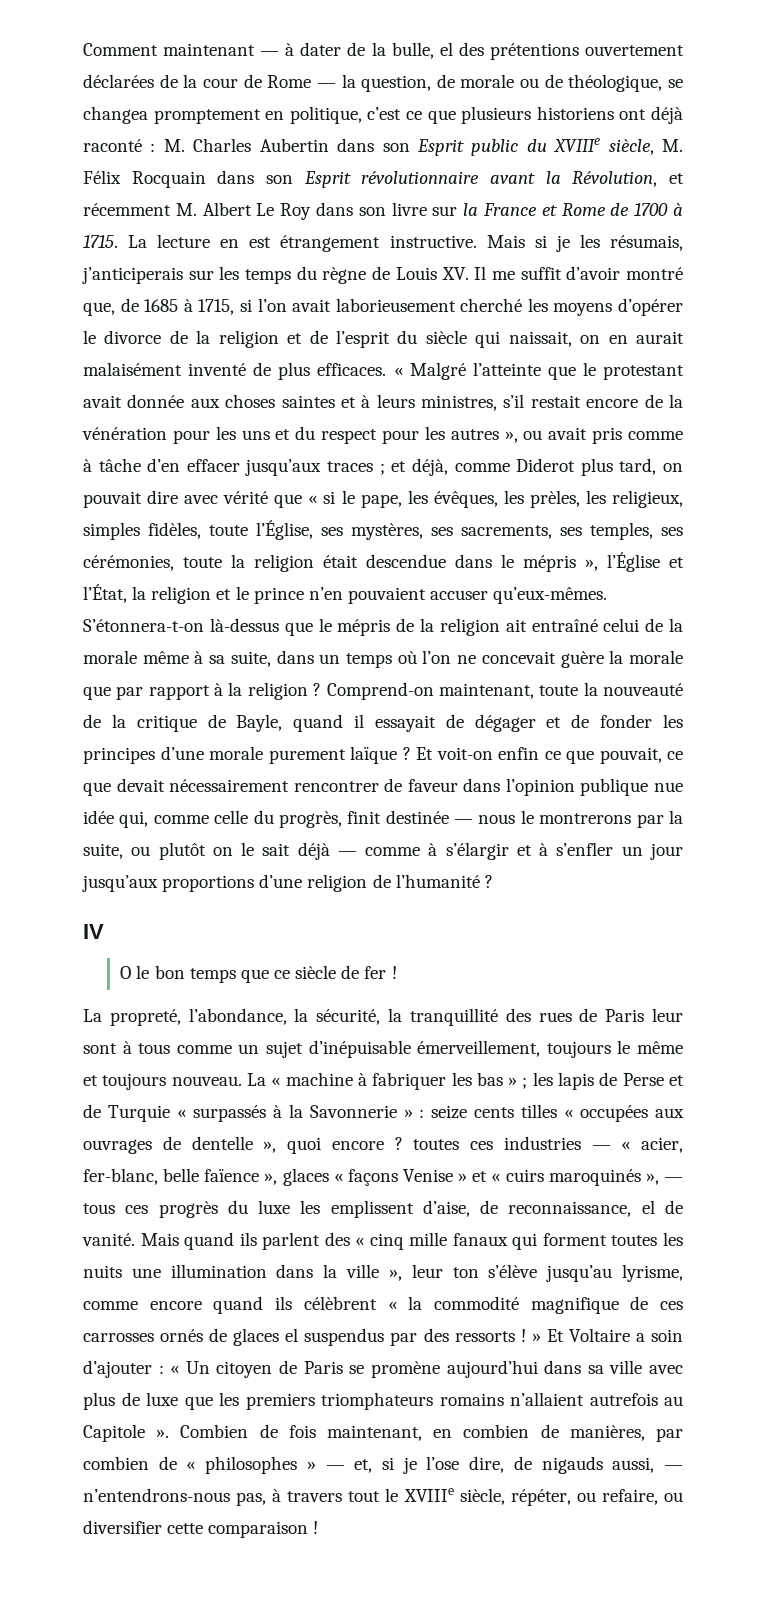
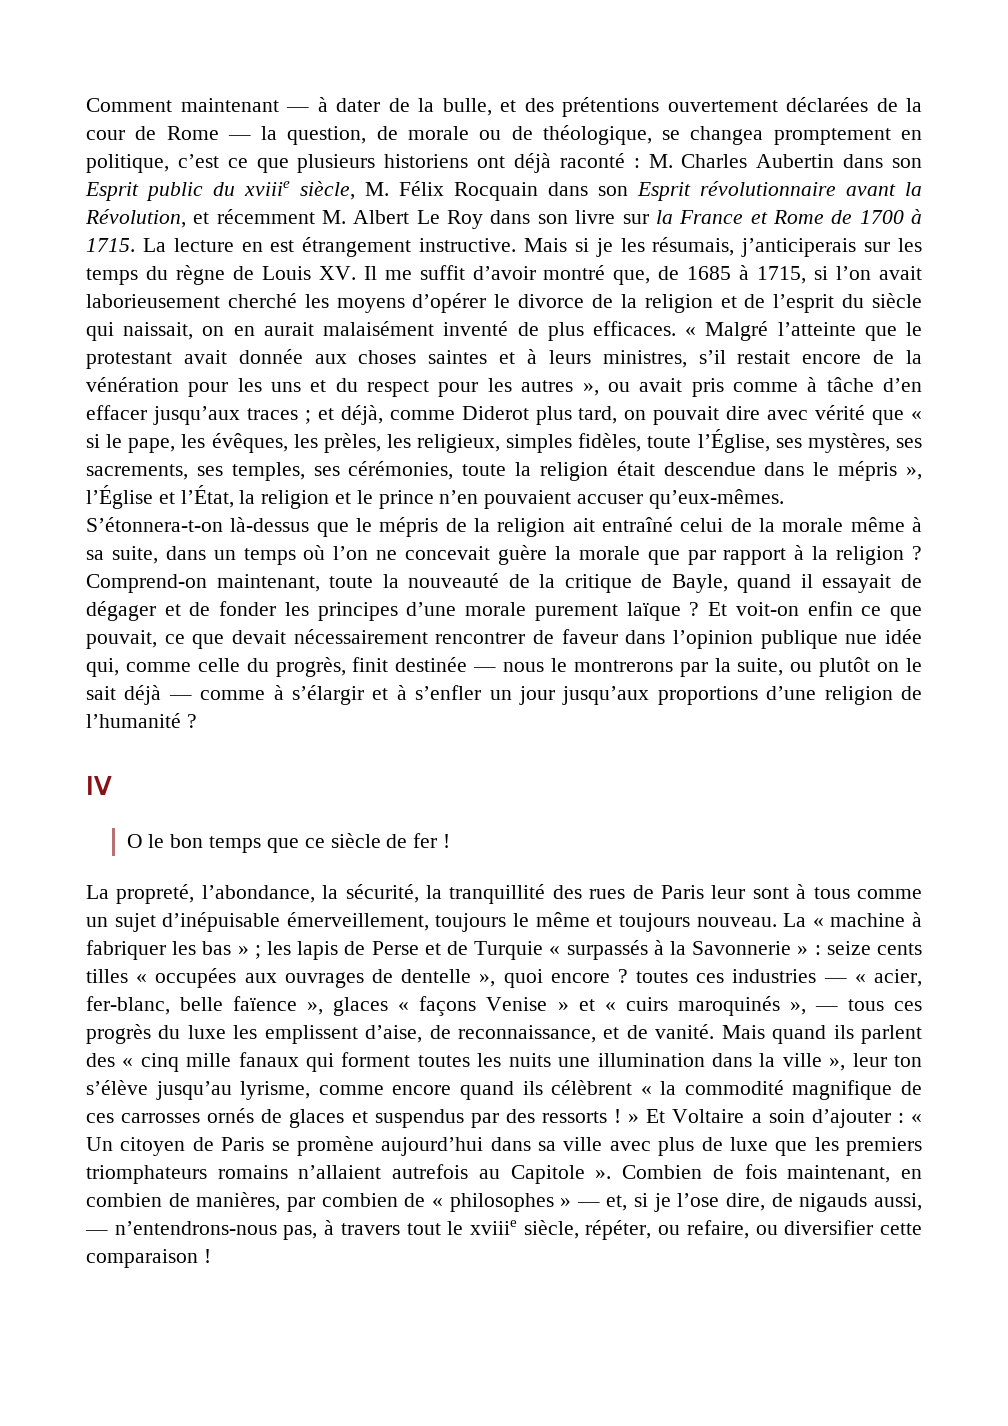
- Comment maintenant — à dater de la bulle, el des prétentions ouvertement déclarées de la cour de Rome — la question, de morale ou de théologique, se changea promptement en politique, c’est ce que plusieurs historiens ont déjà raconté :
+ Comment maintenant — à dater de la bulle, et des prétentions ouvertement déclarées de la cour de Rome — la question, de morale ou de théologique, se changea promptement en politique, c’est ce que plusieurs historiens ont déjà raconté :
- M. Charles Aubertin dans son Esprit public du XVIIIe siècle, M. Félix Rocquain dans son Esprit révolutionnaire avant la Révolution, et récemment M. Albert Le Roy dans son livre sur la France et Rome de 1700 à 1715.
+ M. Charles Aubertin dans son Esprit public du xviiie siècle, M. Félix Rocquain dans son Esprit révolutionnaire avant la Révolution, et récemment M. Albert Le Roy dans son livre sur la France et Rome de 1700 à 1715.
- seize cents tilles « occupées aux ouvrages de dentelle », quoi encore ? toutes ces industries — « acier, fer-blanc, belle faïence », glaces « façons Venise » et « cuirs maroquinés », — tous ces progrès du luxe les emplissent d’aise, de reconnaissance, el de vanité.
+ seize cents tilles « occupées aux ouvrages de dentelle », quoi encore ? toutes ces industries — « acier, fer-blanc, belle faïence », glaces « façons Venise » et « cuirs maroquinés », — tous ces progrès du luxe les emplissent d’aise, de reconnaissance, et de vanité.
- Mais quand ils parlent des « cinq mille fanaux qui forment toutes les nuits une illumination dans la ville », leur ton s’élève jusqu’au lyrisme, comme encore quand ils célèbrent « la commodité magnifique de ces carrosses ornés de glaces el suspendus par des ressorts ! » Et Voltaire a soin d’ajouter :
+ Mais quand ils parlent des « cinq mille fanaux qui forment toutes les nuits une illumination dans la ville », leur ton s’élève jusqu’au lyrisme, comme encore quand ils célèbrent « la commodité magnifique de ces carrosses ornés de glaces et suspendus par des ressorts ! » Et Voltaire a soin d’ajouter :
- Combien de fois maintenant, en combien de manières, par combien de « philosophes » — et, si je l’ose dire, de nigauds aussi, — n’entendrons-nous pas, à travers tout le XVIIIe siècle, répéter, ou refaire, ou diversifier cette comparaison !
+ Combien de fois maintenant, en combien de manières, par combien de « philosophes » — et, si je l’ose dire, de nigauds aussi, — n’entendrons-nous pas, à travers tout le xviiie siècle, répéter, ou refaire, ou diversifier cette comparaison !

